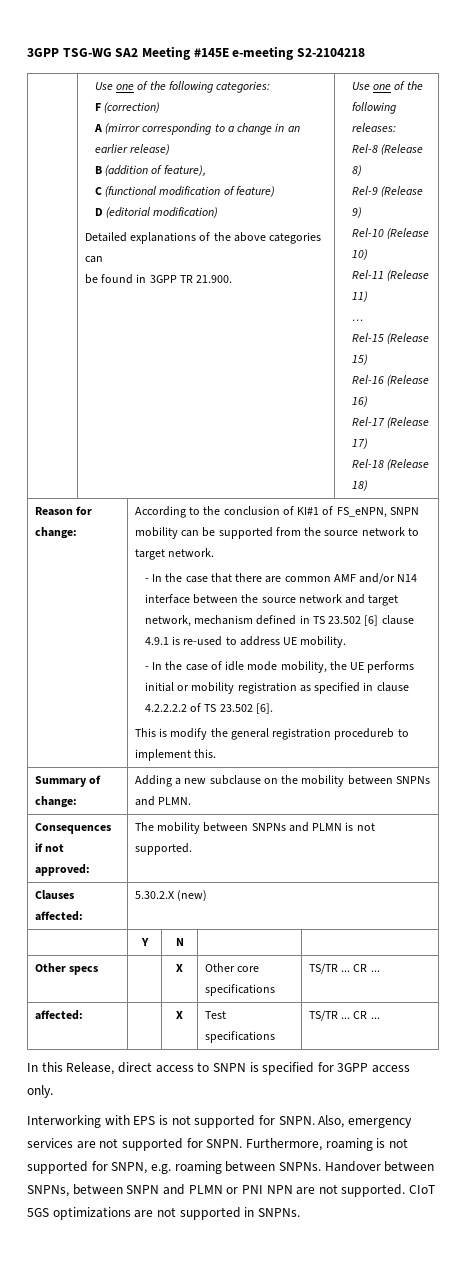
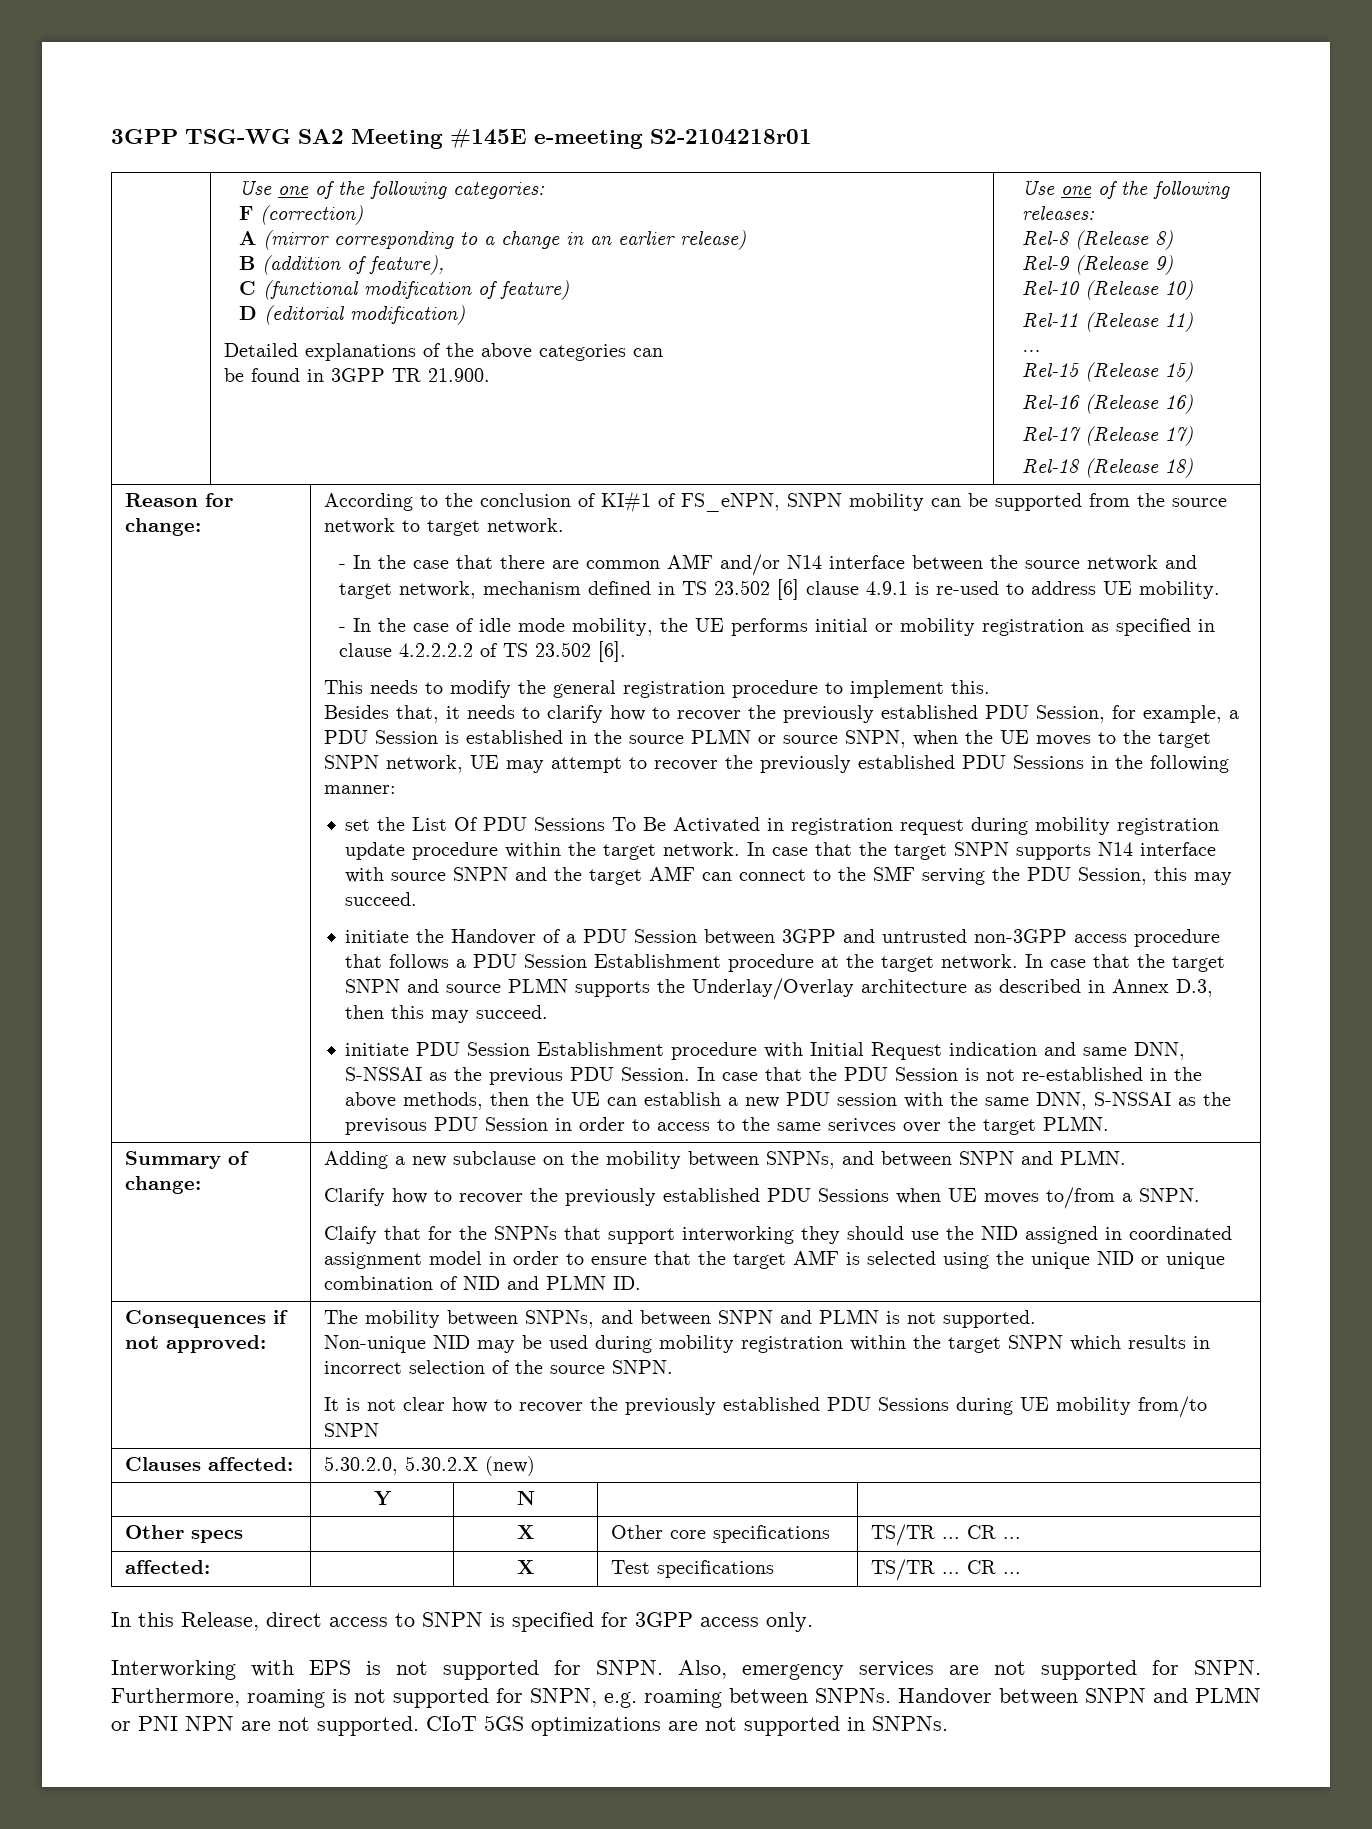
- 3GPP TSG-WG SA2 Meeting #145E e-meeting S2-2104218
+ 3GPP TSG-WG SA2 Meeting #145E e-meeting S2-2104218r01
- This is modify the general registration procedureb to implement this.
+ This needs to modify the general registration procedure to implement this.
+ Besides that, it needs to clarify how to recover the previously established PDU Session, for example, a PDU Session is established in the source PLMN or source SNPN, when the UE moves to the target SNPN network, UE may attempt to recover the previously established PDU Sessions in the following manner:
+ set the List Of PDU Sessions To Be Activated in registration request during mobility registration update procedure within the target network. In case that the target SNPN supports N14 interface with source SNPN and the target AMF can connect to the SMF serving the PDU Session, this may succeed.
+ initiate the Handover of a PDU Session between 3GPP and untrusted non-3GPP access procedure that follows a PDU Session Establishment procedure at the target network. In case that the target SNPN and source PLMN supports the Underlay/Overlay architecture as described in Annex D.3, then this may succeed.
+ initiate PDU Session Establishment procedure with Initial Request indication and same DNN, S-NSSAI as the previous PDU Session. In case that the PDU Session is not re-established in the above methods, then the UE can establish a new PDU session with the same DNN, S-NSSAI as the previsous PDU Session in order to access to the same serivces over the target PLMN.
- Adding a new subclause on the mobility between SNPNs and PLMN.
+ Adding a new subclause on the mobility between SNPNs, and between SNPN and PLMN.
+ Clarify how to recover the previously established PDU Sessions when UE moves to/from a SNPN.
+ Claify that for the SNPNs that support interworking they should use the NID assigned in coordinated assignment model in order to ensure that the target AMF is selected using the unique NID or unique combination of NID and PLMN ID.
- The mobility between SNPNs and PLMN is not supported.
+ The mobility between SNPNs, and between SNPN and PLMN is not supported.
+ Non-unique NID may be used during mobility registration within the target SNPN which results in incorrect selection of the source SNPN.
+ It is not clear how to recover the previously established PDU Sessions during UE mobility from/to SNPN
- Clauses affected: | 5.30.2.X (new)
+ Clauses affected: | 5.30.2.0, 5.30.2.X (new)
- Handover between SNPNs, between SNPN and PLMN or PNI NPN are not supported.
+ Handover between SNPN and PLMN or PNI NPN are not supported.

